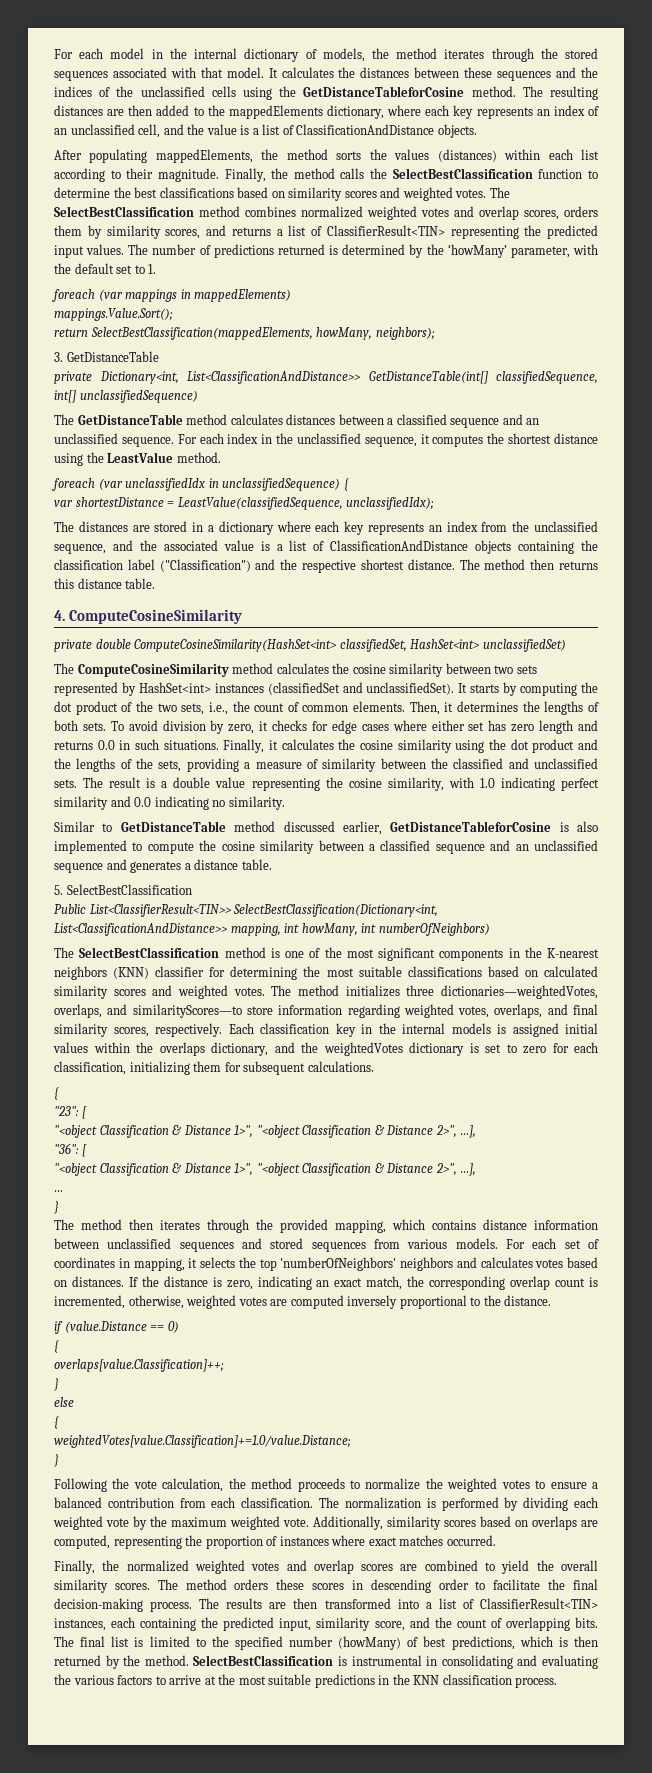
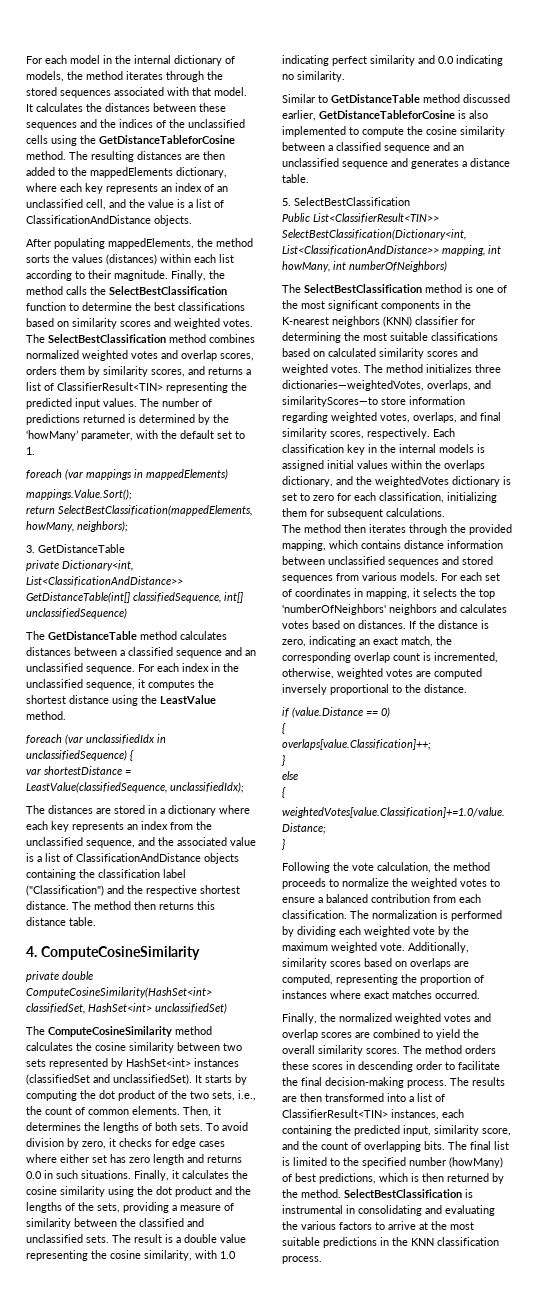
  Each classification key in the internal models is assigned initial values within the overlaps dictionary, and the weightedVotes dictionary is set to zero for each classification, initializing them for subsequent calculations.
- {
- "23": [
- "<object Classification & Distance 1>", "<object Classification & Distance 2>", …],
- "36": [
- "<object Classification & Distance 1>", "<object Classification & Distance 2>", …],
- …
- }

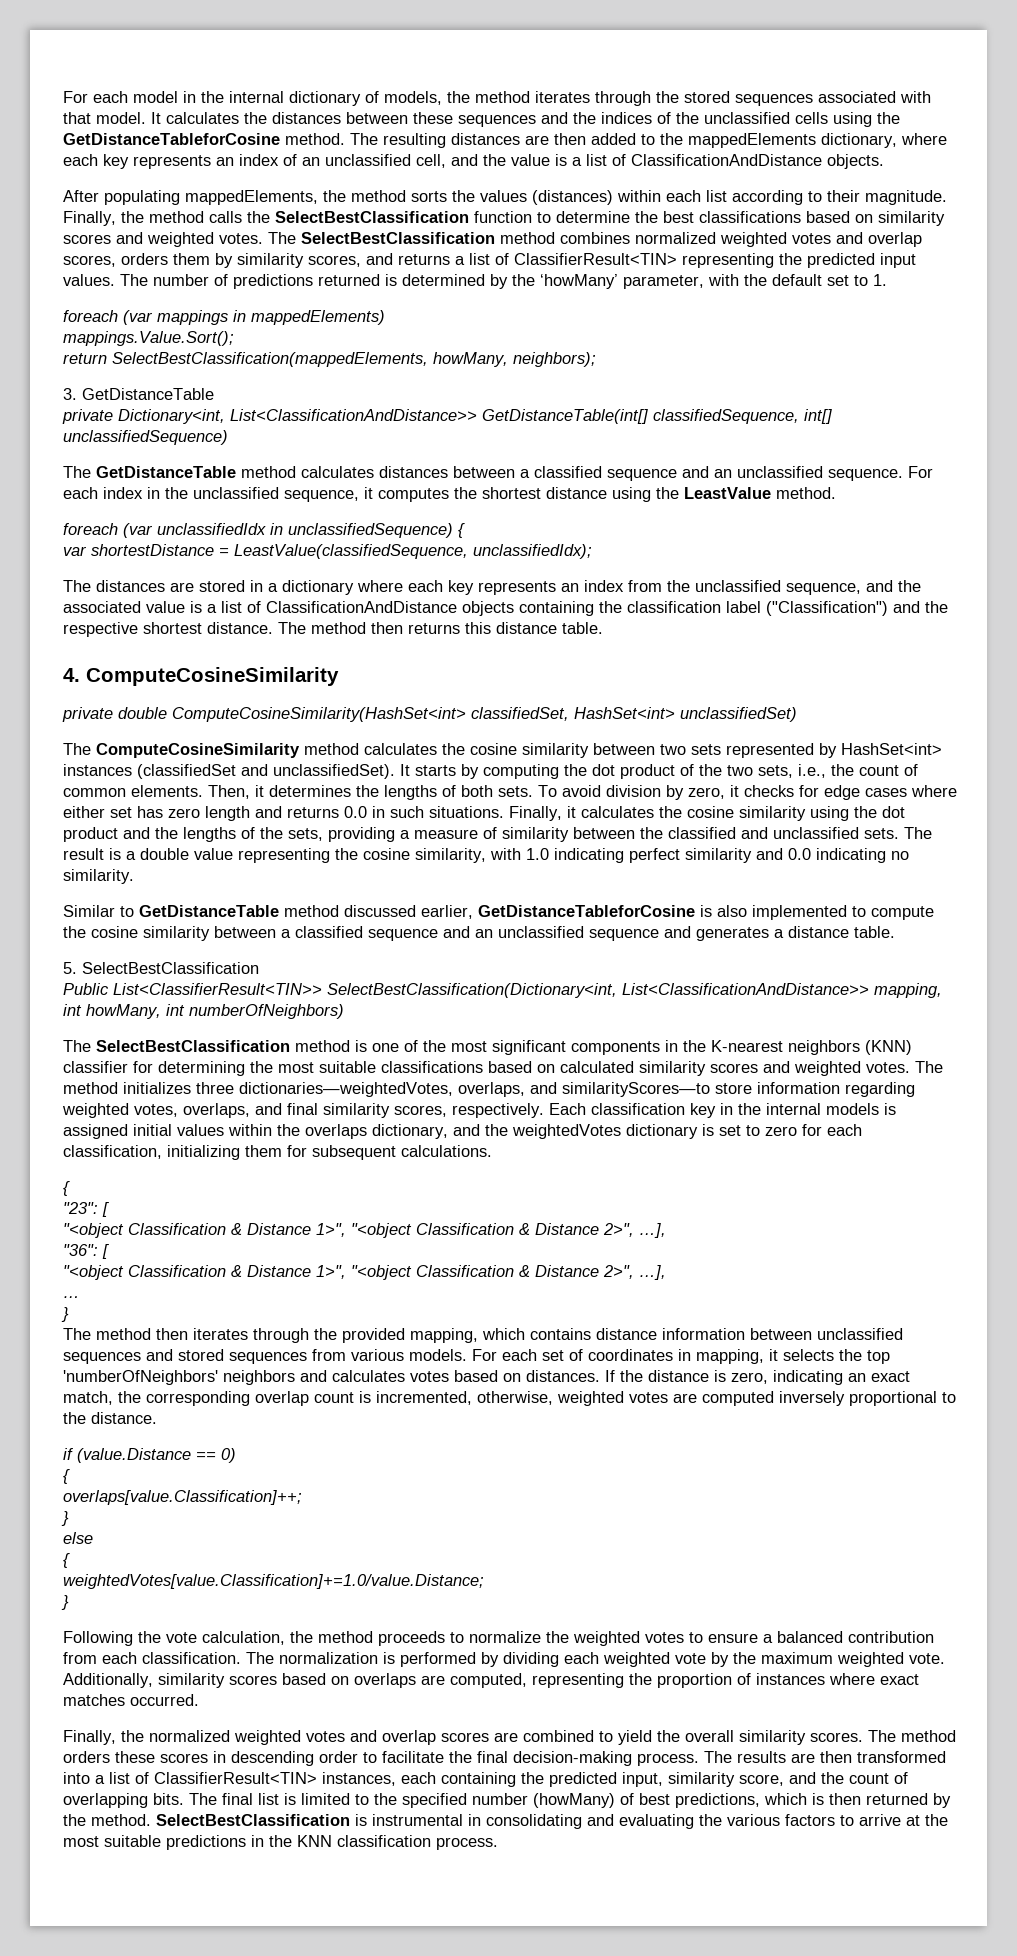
  Each classification key in the internal models is assigned initial values within the overlaps dictionary, and the weightedVotes dictionary is set to zero for each classification, initializing them for subsequent calculations.
+ {
+ "23": [
+ "<object Classification & Distance 1>", "<object Classification & Distance 2>", …],
+ "36": [
+ "<object Classification & Distance 1>", "<object Classification & Distance 2>", …],
+ …
+ }

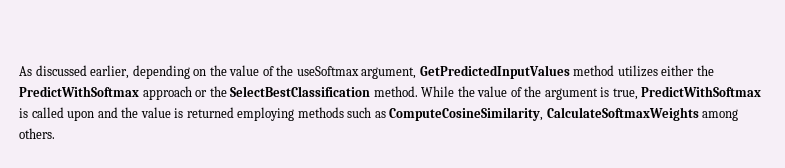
- For each model in the internal dictionary of models, the method iterates through the stored sequences associated with that model. It calculates the distances between these sequences and the indices of the unclassified cells using the GetDistanceTableforCosine method. The resulting distances are then added to the mappedElements dictionary, where each key represents an index of an unclassified cell, and the value is a list of ClassificationAndDistance objects.
- After populating mappedElements, the method sorts the values (distances) within each list according to their magnitude. Finally, the method calls the SelectBestClassification function to determine the best classifications based on similarity scores and weighted votes. The SelectBestClassification method combines normalized weighted votes and overlap scores, orders them by similarity scores, and returns a list of ClassifierResult<TIN> representing the predicted input values. The number of predictions returned is determined by the ‘howMany’ parameter, with the default set to 1.
- foreach (var mappings in mappedElements)
- mappings.Value.Sort();
- return SelectBestClassification(mappedElements, howMany, neighbors);
- 3. GetDistanceTable
- private Dictionary<int, List<ClassificationAndDistance>> GetDistanceTable(int[] classifiedSequence, int[] unclassifiedSequence)
- The GetDistanceTable method calculates distances between a classified sequence and an unclassified sequence. For each index in the unclassified sequence, it computes the shortest distance using the LeastValue method.
- foreach (var unclassifiedIdx in unclassifiedSequence) {
- var shortestDistance = LeastValue(classifiedSequence, unclassifiedIdx);
- The distances are stored in a dictionary where each key represents an index from the unclassified sequence, and the associated value is a list of ClassificationAndDistance objects containing the classification label ("Classification") and the respective shortest distance. The method then returns this distance table.
- 4. ComputeCosineSimilarity
- private double ComputeCosineSimilarity(HashSet<int> classifiedSet, HashSet<int> unclassifiedSet)
- The ComputeCosineSimilarity method calculates the cosine similarity between two sets represented by HashSet<int> instances (classifiedSet and unclassifiedSet). It starts by computing the dot product of the two sets, i.e., the count of common elements. Then, it determines the lengths of both sets. To avoid division by zero, it checks for edge cases where either set has zero length and returns 0.0 in such situations. Finally, it calculates the cosine similarity using the dot product and the lengths of the sets, providing a measure of similarity between the classified and unclassified sets. The result is a double value representing the cosine similarity, with 1.0 indicating perfect similarity and 0.0 indicating no similarity.
- Similar to GetDistanceTable method discussed earlier, GetDistanceTableforCosine is also implemented to compute the cosine similarity between a classified sequence and an unclassified sequence and generates a distance table.
- 5. SelectBestClassification
- Public List<ClassifierResult<TIN>> SelectBestClassification(Dictionary<int, List<ClassificationAndDistance>> mapping, int howMany, int numberOfNeighbors)
- The SelectBestClassification method is one of the most significant components in the K-nearest neighbors (KNN) classifier for determining the most suitable classifications based on calculated similarity scores and weighted votes. The method initializes three dictionaries—weightedVotes, overlaps, and similarityScores—to store information regarding weighted votes, overlaps, and final similarity scores, respectively. Each classification key in the internal models is assigned initial values within the overlaps dictionary, and the weightedVotes dictionary is set to zero for each classification, initializing them for subsequent calculations.
- {
- "23": [
- "<object Classification & Distance 1>", "<object Classification & Distance 2>", …],
- "36": [
- "<object Classification & Distance 1>", "<object Classification & Distance 2>", …],
- …
- }
- The method then iterates through the provided mapping, which contains distance information between unclassified sequences and stored sequences from various models. For each set of coordinates in mapping, it selects the top 'numberOfNeighbors' neighbors and calculates votes based on distances. If the distance is zero, indicating an exact match, the corresponding overlap count is incremented, otherwise, weighted votes are computed inversely proportional to the distance.
- if (value.Distance == 0)
- {
- overlaps[value.Classification]++;
- }
- else
- {
- weightedVotes[value.Classification]+=1.0/value.Distance;
- }
- Following the vote calculation, the method proceeds to normalize the weighted votes to ensure a balanced contribution from each classification. The normalization is performed by dividing each weighted vote by the maximum weighted vote. Additionally, similarity scores based on overlaps are computed, representing the proportion of instances where exact matches occurred.
- Finally, the normalized weighted votes and overlap scores are combined to yield the overall similarity scores. The method orders these scores in descending order to facilitate the final decision-making process. The results are then transformed into a list of ClassifierResult<TIN> instances, each containing the predicted input, similarity score, and the count of overlapping bits. The final list is limited to the specified number (howMany) of best predictions, which is then returned by the method. SelectBestClassification is instrumental in consolidating and evaluating the various factors to arrive at the most suitable predictions in the KNN classification process.
+ As discussed earlier, depending on the value of the useSoftmax argument, GetPredictedInputValues method utilizes either the PredictWithSoftmax approach or the SelectBestClassification method. While the value of the argument is true, PredictWithSoftmax is called upon and the value is returned employing methods such as ComputeCosineSimilarity, CalculateSoftmaxWeights among others.

